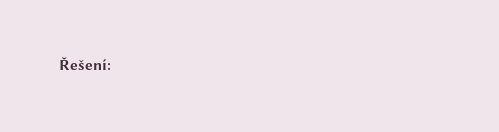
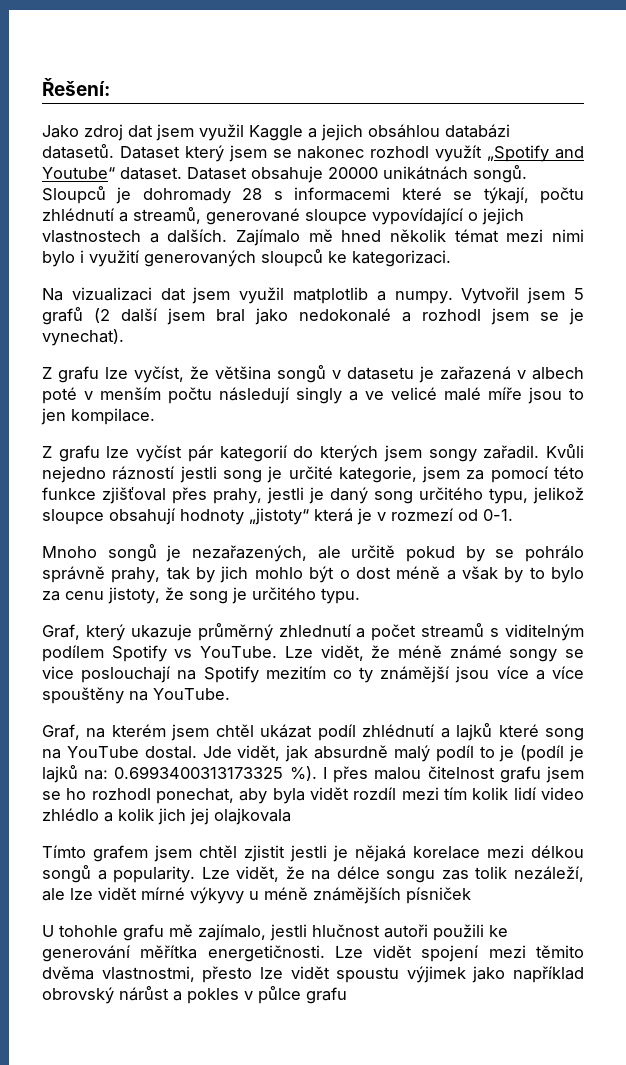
+ Jako zdroj dat jsem využil Kaggle a jejich obsáhlou databázi datasetů. Dataset který jsem se nakonec rozhodl využít „Spotify and Youtube“ dataset. Dataset obsahuje 20000 unikátnách songů. Sloupců je dohromady 28 s informacemi které se týkají, počtu zhlédnutí a streamů, generované sloupce vypovídající o jejich vlastnostech a dalších. Zajímalo mě hned několik témat mezi nimi bylo i využití generovaných sloupců ke kategorizaci.
+ Na vizualizaci dat jsem využil matplotlib a numpy. Vytvořil jsem 5 grafů (2 další jsem bral jako nedokonalé a rozhodl jsem se je vynechat).
+ Z grafu lze vyčíst, že většina songů v datasetu je zařazená v albech poté v menším počtu následují singly a ve velicé malé míře jsou to jen kompilace.
+ Z grafu lze vyčíst pár kategorií do kterých jsem songy zařadil. Kvůli nejedno rázností jestli song je určité kategorie, jsem za pomocí této funkce zjišťoval přes prahy, jestli je daný song určitého typu, jelikož sloupce obsahují hodnoty „jistoty“ která je v rozmezí od 0-1.
+ Mnoho songů je nezařazených, ale určitě pokud by se pohrálo správně prahy, tak by jich mohlo být o dost méně a však by to bylo za cenu jistoty, že song je určitého typu.
+ Graf, který ukazuje průměrný zhlednutí a počet streamů s viditelným podílem Spotify vs YouTube. Lze vidět, že méně známé songy se vice poslouchají na Spotify mezitím co ty známější jsou více a více spouštěny na YouTube.
+ Graf, na kterém jsem chtěl ukázat podíl zhlédnutí a lajků které song na YouTube dostal. Jde vidět, jak absurdně malý podíl to je (podíl je lajků na: 0.6993400313173325 %). I přes malou čitelnost grafu jsem se ho rozhodl ponechat, aby byla vidět rozdíl mezi tím kolik lidí video zhlédlo a kolik jich jej olajkovala
+ Tímto grafem jsem chtěl zjistit jestli je nějaká korelace mezi délkou songů a popularity. Lze vidět, že na délce songu zas tolik nezáleží, ale lze vidět mírné výkyvy u méně známějších písniček
+ U tohohle grafu mě zajímalo, jestli hlučnost autoři použili ke generování měřítka energetičnosti. Lze vidět spojení mezi těmito dvěma vlastnostmi, přesto lze vidět spoustu výjimek jako například obrovský nárůst a pokles v půlce grafu

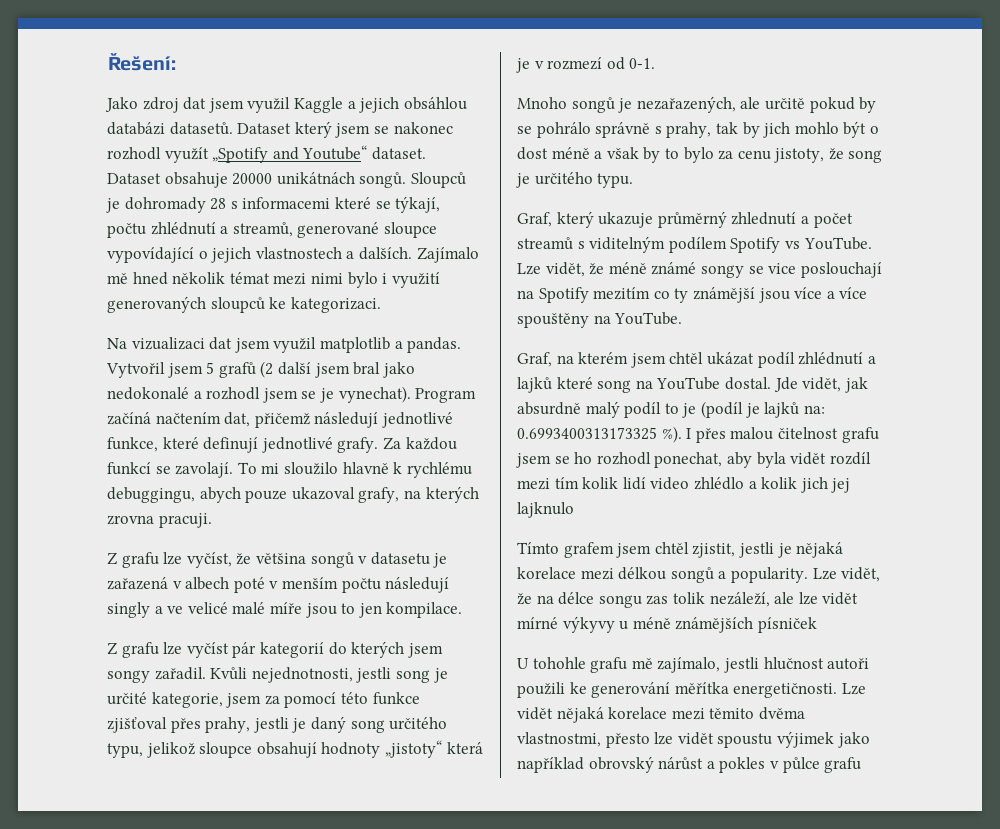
- Na vizualizaci dat jsem využil matplotlib a numpy.
+ Na vizualizaci dat jsem využil matplotlib a pandas.
+ Program začíná načtením dat, přičemž následují jednotlivé funkce, které definují jednotlivé grafy. Za každou funkcí se zavolají. To mi sloužilo hlavně k rychlému debuggingu, abych pouze ukazoval grafy, na kterých zrovna pracuji.
- Kvůli nejedno rázností jestli song je určité kategorie, jsem za pomocí této funkce zjišťoval přes prahy, jestli je daný song určitého typu, jelikož sloupce obsahují hodnoty „jistoty“ která je v rozmezí od 0-1.
+ Kvůli nejednotnosti, jestli song je určité kategorie, jsem za pomocí této funkce zjišťoval přes prahy, jestli je daný song určitého typu, jelikož sloupce obsahují hodnoty „jistoty“ která je v rozmezí od 0-1.
- Mnoho songů je nezařazených, ale určitě pokud by se pohrálo správně prahy, tak by jich mohlo být o dost méně a však by to bylo za cenu jistoty, že song je určitého typu.
+ Mnoho songů je nezařazených, ale určitě pokud by se pohrálo správně s prahy, tak by jich mohlo být o dost méně a však by to bylo za cenu jistoty, že song je určitého typu.
- I přes malou čitelnost grafu jsem se ho rozhodl ponechat, aby byla vidět rozdíl mezi tím kolik lidí video zhlédlo a kolik jich jej olajkovala
+ I přes malou čitelnost grafu jsem se ho rozhodl ponechat, aby byla vidět rozdíl mezi tím kolik lidí video zhlédlo a kolik jich jej lajknulo
- Tímto grafem jsem chtěl zjistit jestli je nějaká korelace mezi délkou songů a popularity.
+ Tímto grafem jsem chtěl zjistit, jestli je nějaká korelace mezi délkou songů a popularity.
- Lze vidět spojení mezi těmito dvěma vlastnostmi, přesto lze vidět spoustu výjimek jako například obrovský nárůst a pokles v půlce grafu
+ Lze vidět nějaká korelace mezi těmito dvěma vlastnostmi, přesto lze vidět spoustu výjimek jako například obrovský nárůst a pokles v půlce grafu

